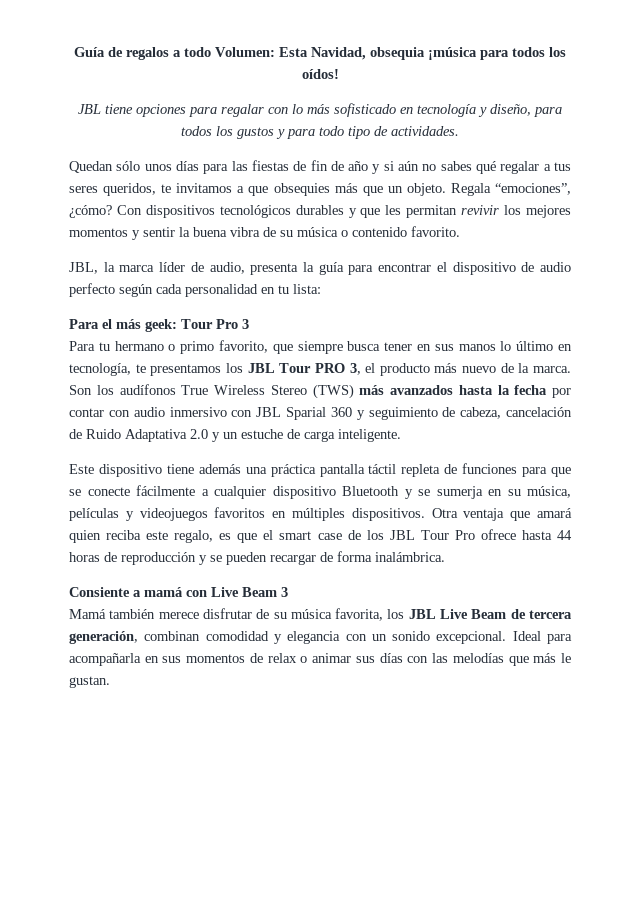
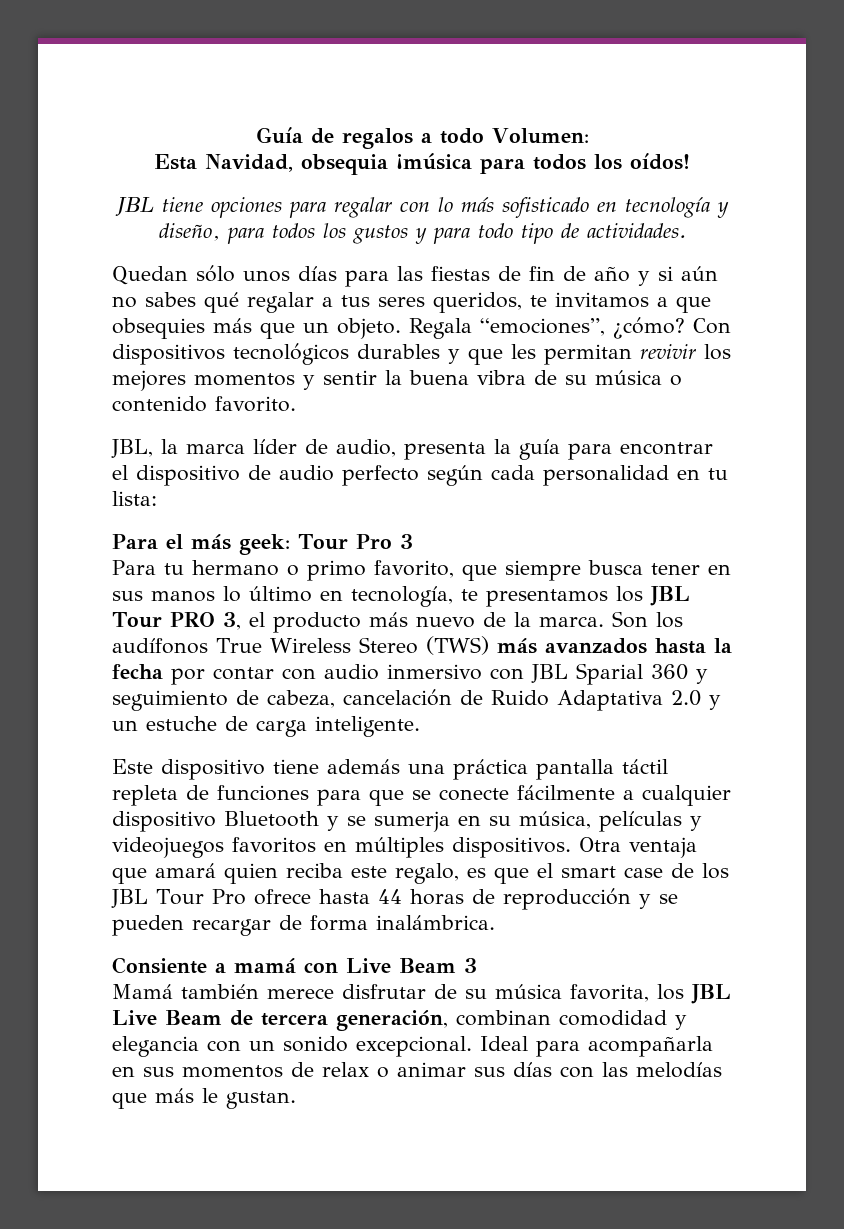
- Guía de regalos a todo Volumen: Esta Navidad, obsequia ¡música para todos los oídos!
+ Guía de regalos a todo Volumen:
+ Esta Navidad, obsequia ¡música para todos los oídos!

